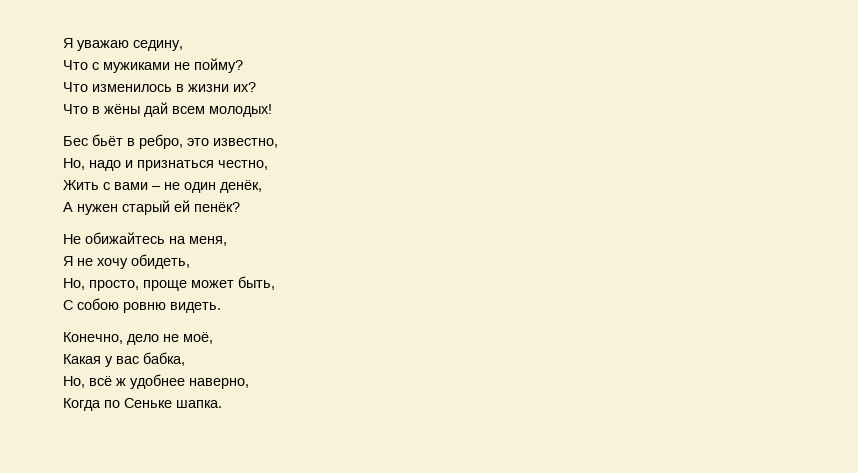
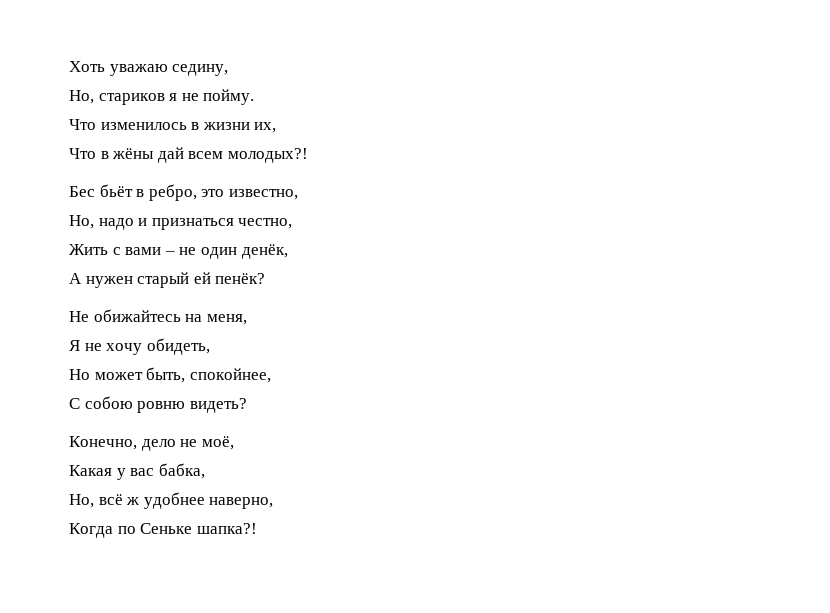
- Я уважаю седину,
+ Хоть уважаю седину,
- Что с мужиками не пойму?
+ Но, стариков я не пойму.
- Что изменилось в жизни их?
+ Что изменилось в жизни их,
- Что в жёны дай всем молодых!
+ Что в жёны дай всем молодых?!
- Но, просто, проще может быть,
+ Но может быть, спокойнее,
- С собою ровню видеть.
+ С собою ровню видеть?
- Когда по Сеньке шапка.
+ Когда по Сеньке шапка?!

